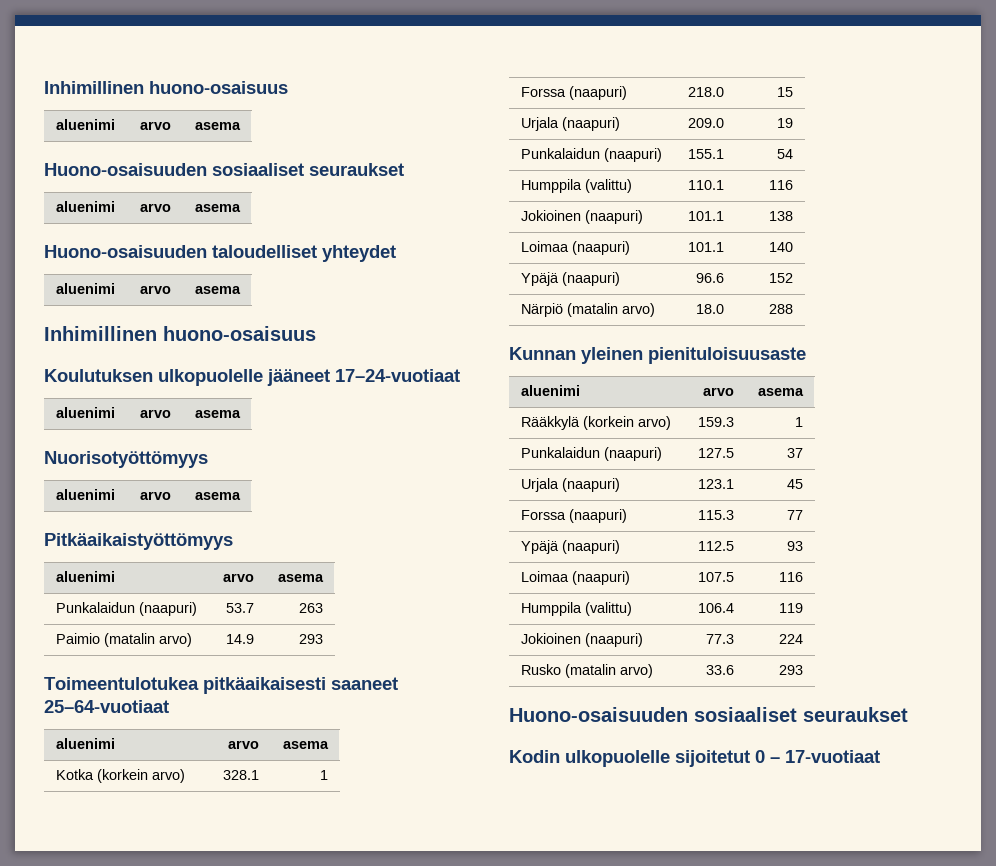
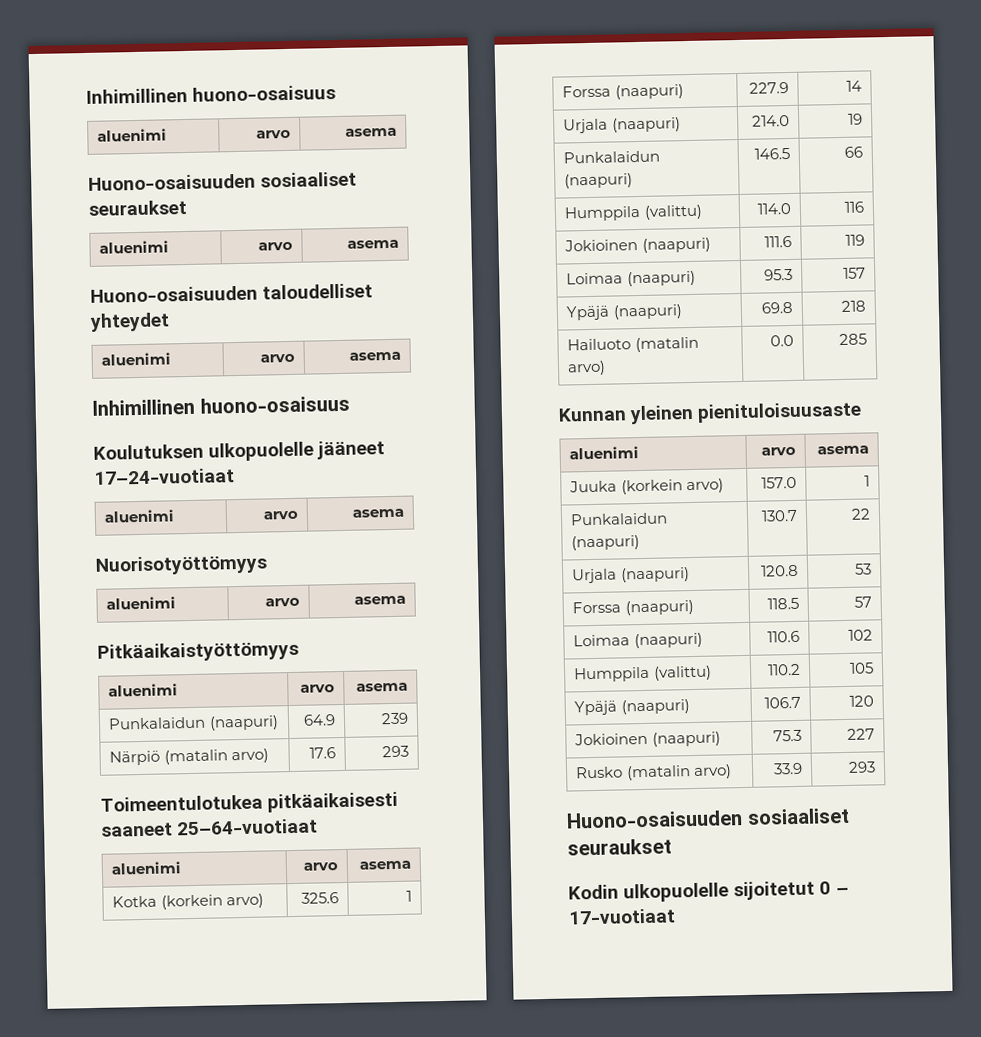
- Punkalaidun (naapuri) | 53.7 | 263
- Paimio (matalin arvo) | 14.9 | 293
+ Punkalaidun (naapuri) | 64.9 | 239
+ Närpiö (matalin arvo) | 17.6 | 293
- Kotka (korkein arvo) | 328.1 | 1
+ Kotka (korkein arvo) | 325.6 | 1
- Forssa (naapuri) | 218.0 | 15
- Urjala (naapuri) | 209.0 | 19
+ Forssa (naapuri) | 227.9 | 14
+ Urjala (naapuri) | 214.0 | 19
- Punkalaidun (naapuri) | 155.1 | 54
- Humppila (valittu) | 110.1 | 116
+ Punkalaidun (naapuri) | 146.5 | 66
+ Humppila (valittu) | 114.0 | 116
- Jokioinen (naapuri) | 101.1 | 138
- Loimaa (naapuri) | 101.1 | 140
- Ypäjä (naapuri) | 96.6 | 152
- Närpiö (matalin arvo) | 18.0 | 288
+ Jokioinen (naapuri) | 111.6 | 119
+ Loimaa (naapuri) | 95.3 | 157
+ Ypäjä (naapuri) | 69.8 | 218
+ Hailuoto (matalin arvo) | 0.0 | 285
- Rääkkylä (korkein arvo) | 159.3 | 1
+ Juuka (korkein arvo) | 157.0 | 1
- Punkalaidun (naapuri) | 127.5 | 37
- Urjala (naapuri) | 123.1 | 45
- Forssa (naapuri) | 115.3 | 77
- Ypäjä (naapuri) | 112.5 | 93
- Loimaa (naapuri) | 107.5 | 116
- Humppila (valittu) | 106.4 | 119
- Jokioinen (naapuri) | 77.3 | 224
+ Punkalaidun (naapuri) | 130.7 | 22
+ Urjala (naapuri) | 120.8 | 53
+ Forssa (naapuri) | 118.5 | 57
+ Loimaa (naapuri) | 110.6 | 102
+ Humppila (valittu) | 110.2 | 105
+ Ypäjä (naapuri) | 106.7 | 120
+ Jokioinen (naapuri) | 75.3 | 227
- Rusko (matalin arvo) | 33.6 | 293
+ Rusko (matalin arvo) | 33.9 | 293

